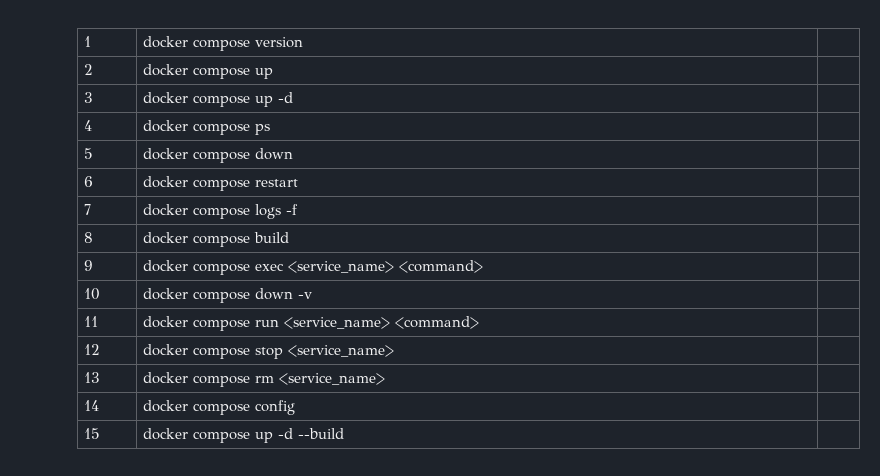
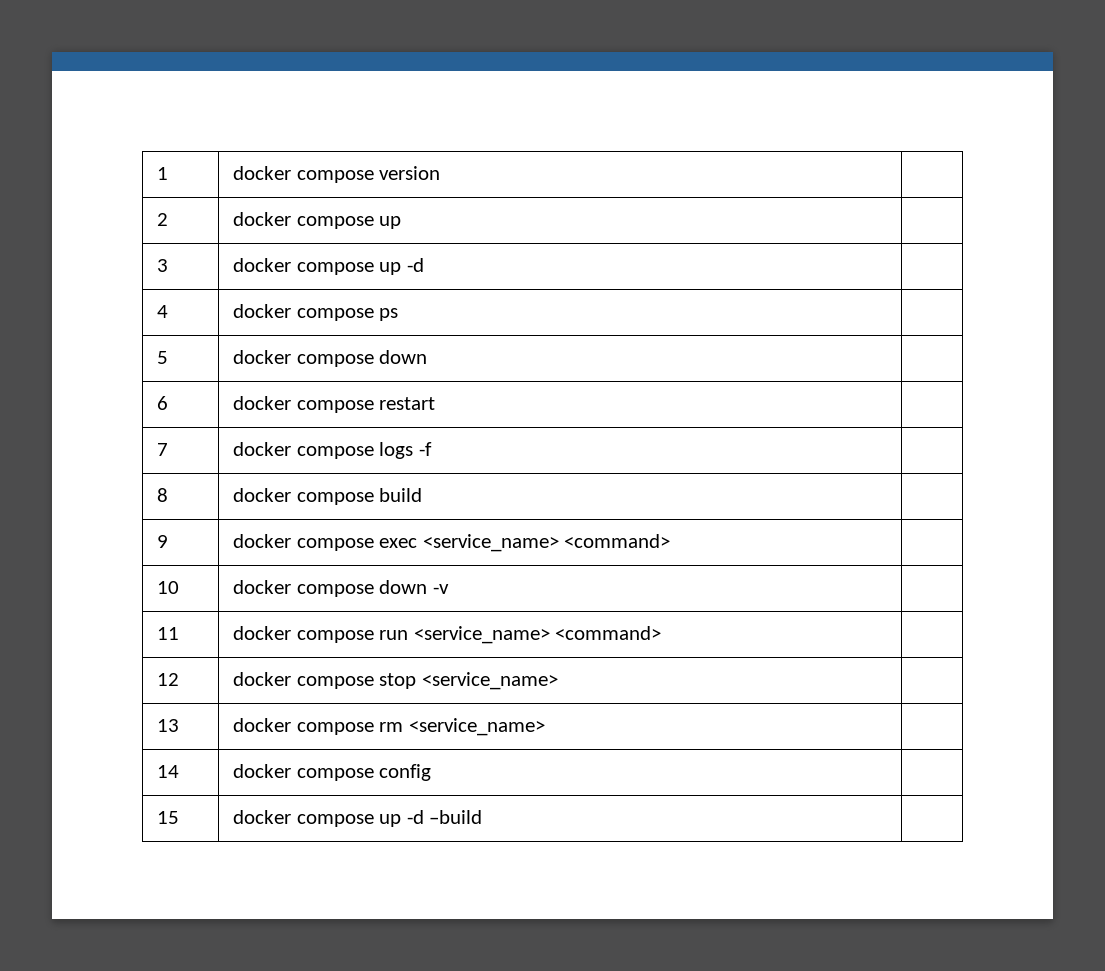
- 15 | docker compose up -d --build |
+ 15 | docker compose up -d –build |

